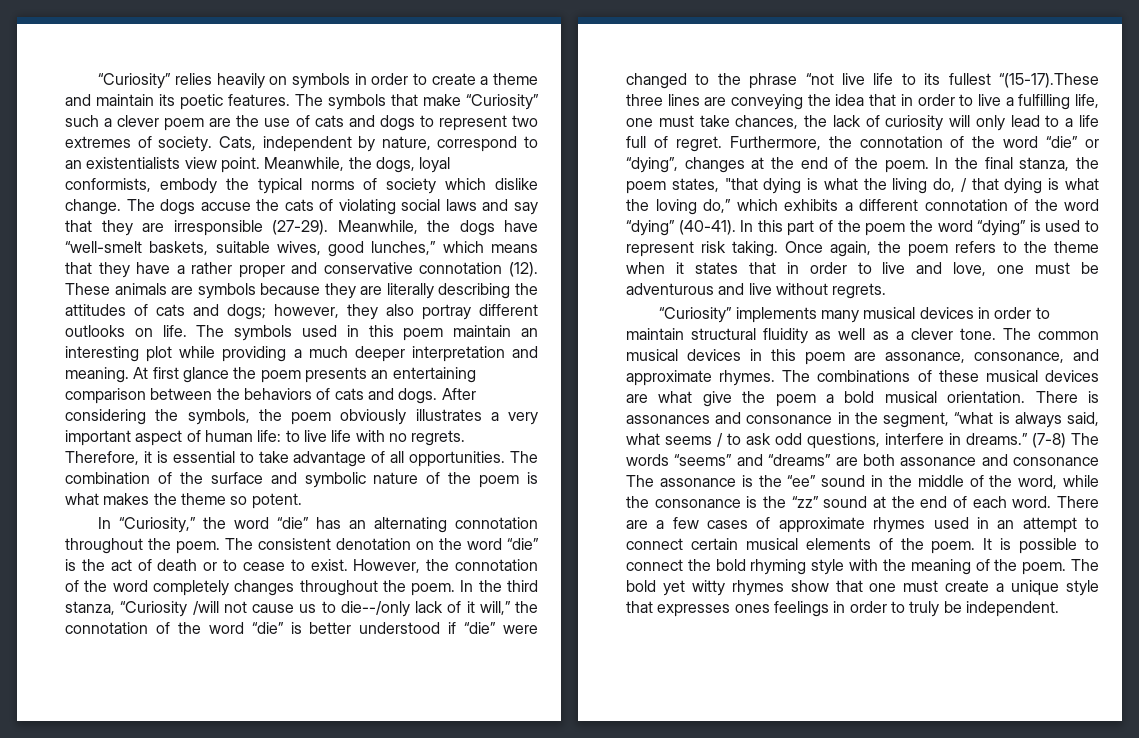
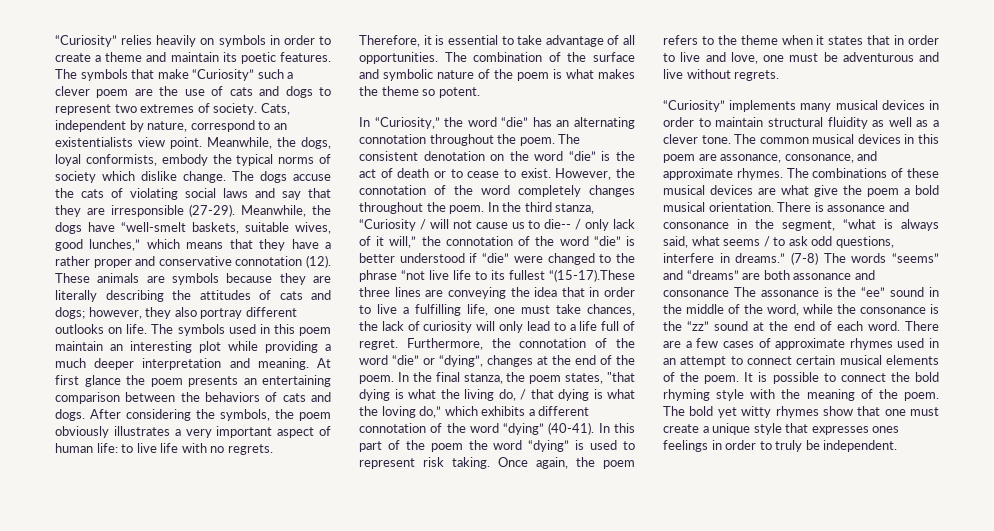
- In the third stanza, “Curiosity /will not cause us to die--/only lack of it will,” the connotation of the word “die” is better understood if “die” were changed to the phrase “not live life to its fullest “(15-17).These three lines are conveying the idea that in order to live a fulfilling life, one must take chances, the lack of curiosity will only lead to a life full of regret.
+ In the third stanza, “Curiosity / will not cause us to die-- / only lack of it will,” the connotation of the word “die” is better understood if “die” were changed to the phrase “not live life to its fullest “(15-17).These three lines are conveying the idea that in order to live a fulfilling life, one must take chances, the lack of curiosity will only lead to a life full of regret.
- There is assonances and consonance in the segment, “what is always said, what seems / to ask odd questions, interfere in dreams.”
+ There is assonance and consonance in the segment, “what is always said, what seems / to ask odd questions, interfere in dreams.”

